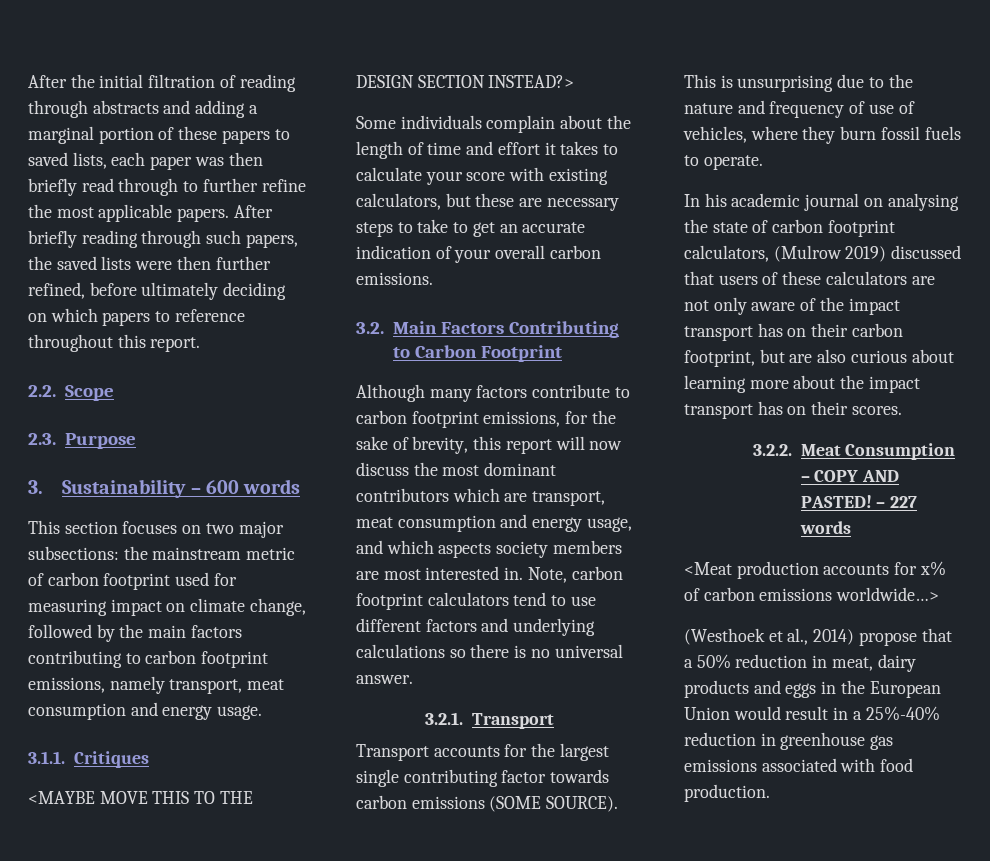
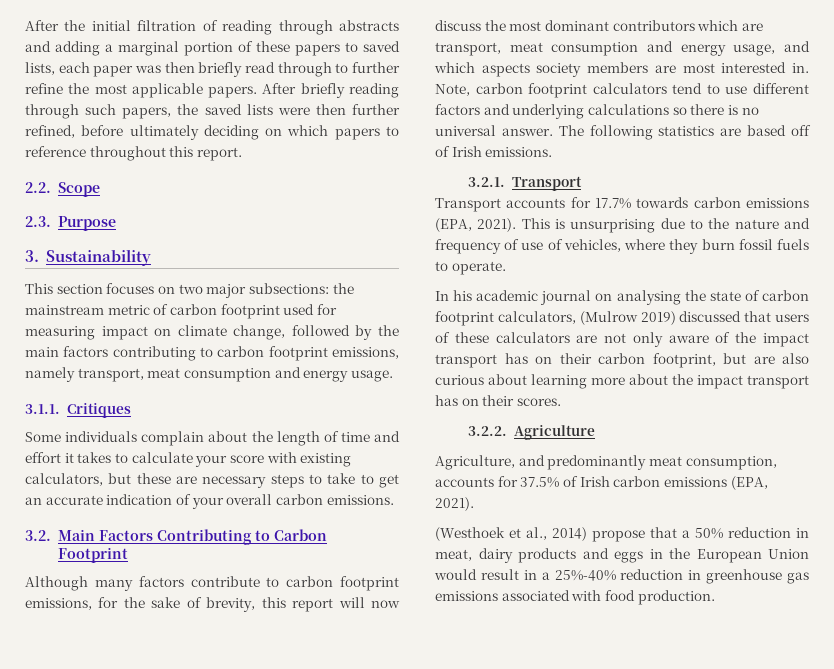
- 3. Sustainability – 600 words
+ 3. Sustainability
- <MAYBE MOVE THIS TO THE DESIGN SECTION INSTEAD?>
+ The following statistics are based off of Irish emissions.
- Transport accounts for the largest single contributing factor towards carbon emissions (SOME SOURCE).
+ Transport accounts for 17.7% towards carbon emissions (EPA, 2021).
- 3.2.2. Meat Consumption – COPY AND PASTED! – 227 words
- <Meat production accounts for x% of carbon emissions worldwide…>
+ 3.2.2. Agriculture
+ Agriculture, and predominantly meat consumption, accounts for 37.5% of Irish carbon emissions (EPA, 2021).

